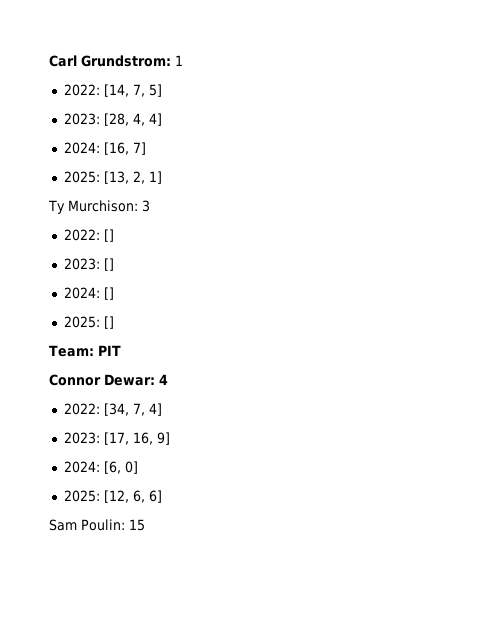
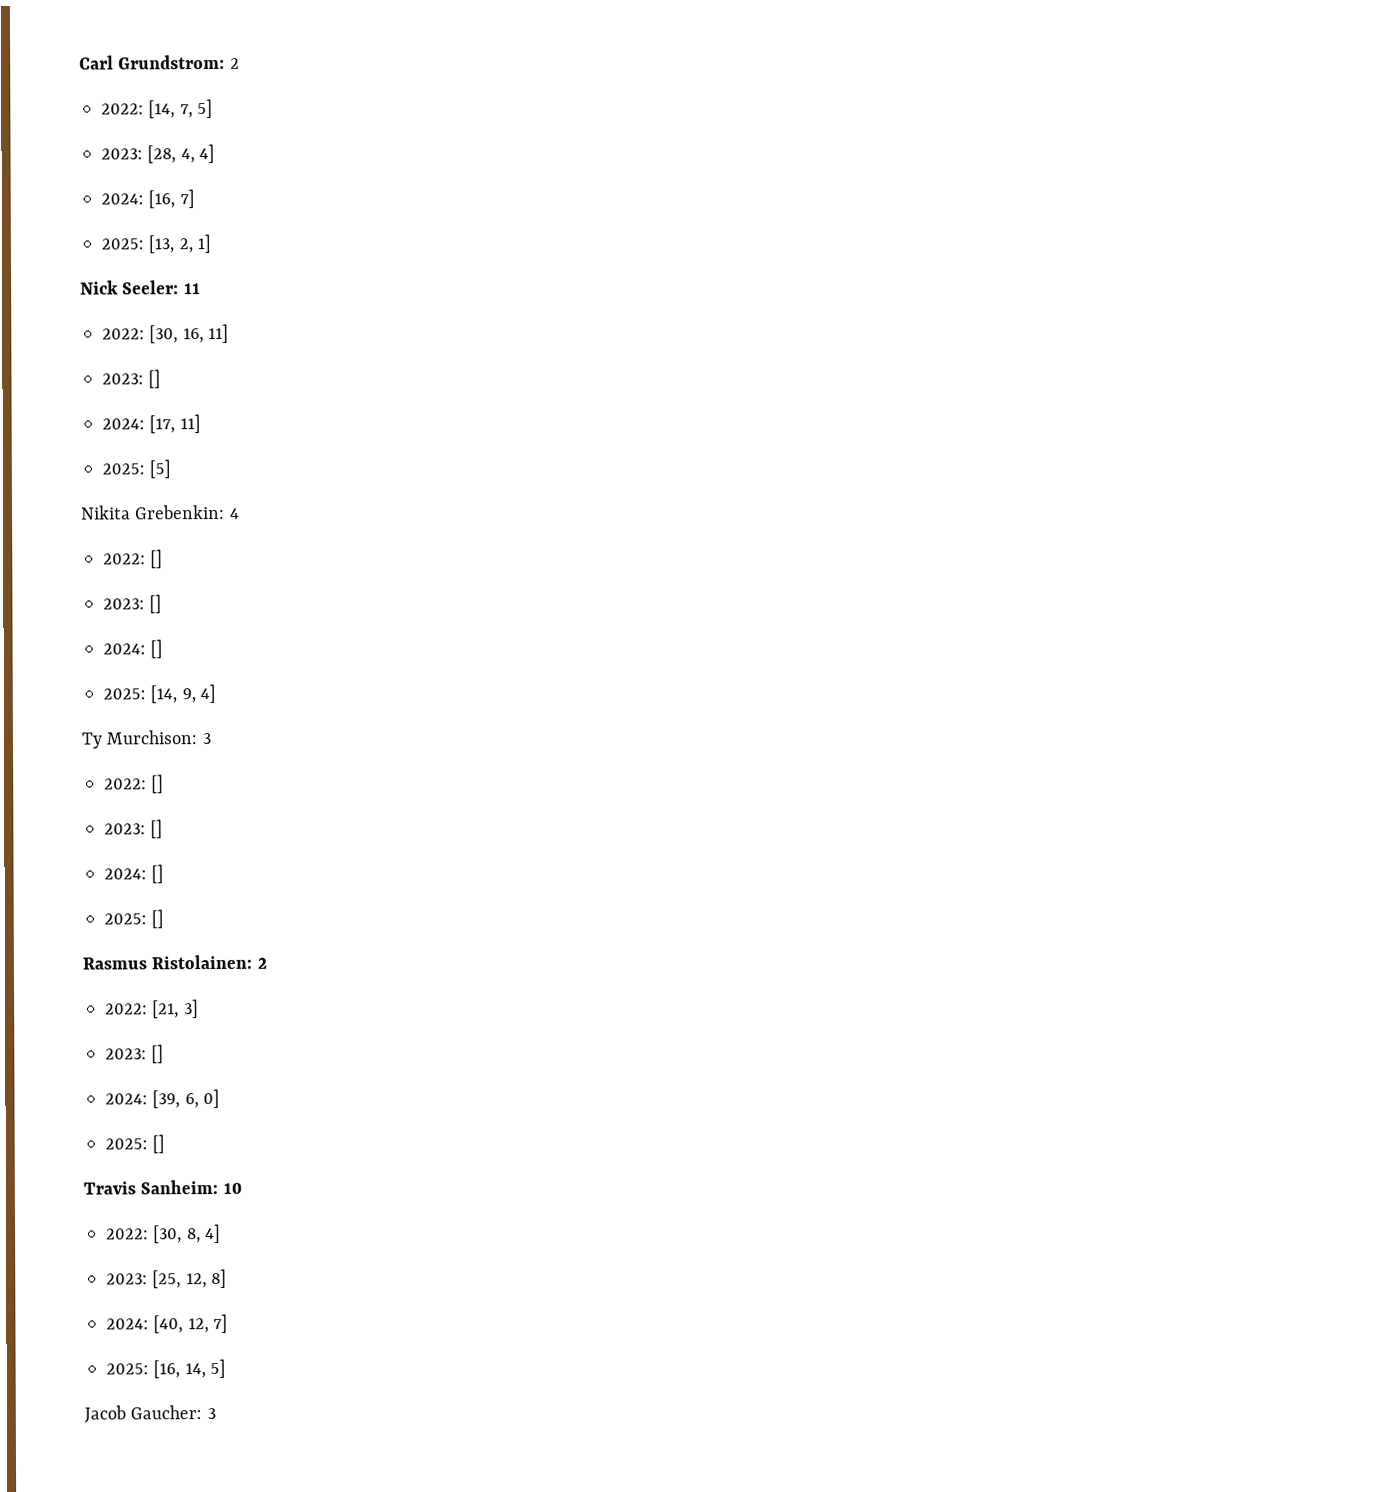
- Carl Grundstrom: 1
+ Carl Grundstrom: 2
+ Nick Seeler: 11
+ 2022: [30, 16, 11]
+ 2023: []
+ 2024: [17, 11]
+ 2025: [5]
+ Nikita Grebenkin: 4
+ 2022: []
+ 2023: []
+ 2024: []
+ 2025: [14, 9, 4]
- Team: PIT
- Connor Dewar: 4
- 2022: [34, 7, 4]
- 2023: [17, 16, 9]
- 2024: [6, 0]
- 2025: [12, 6, 6]
- Sam Poulin: 15
+ Rasmus Ristolainen: 2
+ 2022: [21, 3]
+ 2023: []
+ 2024: [39, 6, 0]
+ 2025: []
+ Travis Sanheim: 10
+ 2022: [30, 8, 4]
+ 2023: [25, 12, 8]
+ 2024: [40, 12, 7]
+ 2025: [16, 14, 5]
+ Jacob Gaucher: 3

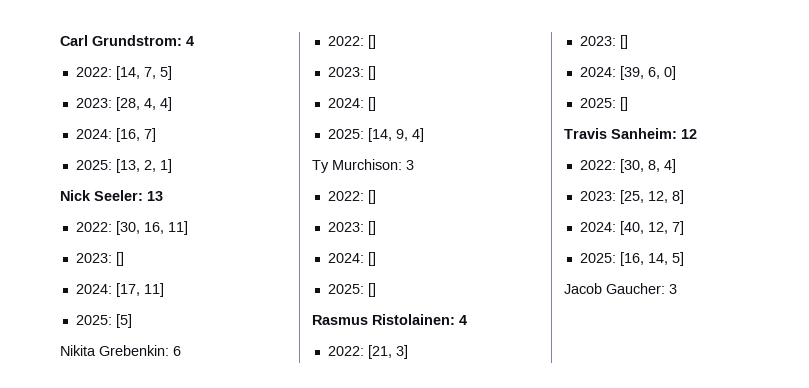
- Carl Grundstrom: 2
+ Carl Grundstrom: 4
- Nick Seeler: 11
+ Nick Seeler: 13
- Nikita Grebenkin: 4
+ Nikita Grebenkin: 6
- Rasmus Ristolainen: 2
+ Rasmus Ristolainen: 4
- Travis Sanheim: 10
+ Travis Sanheim: 12

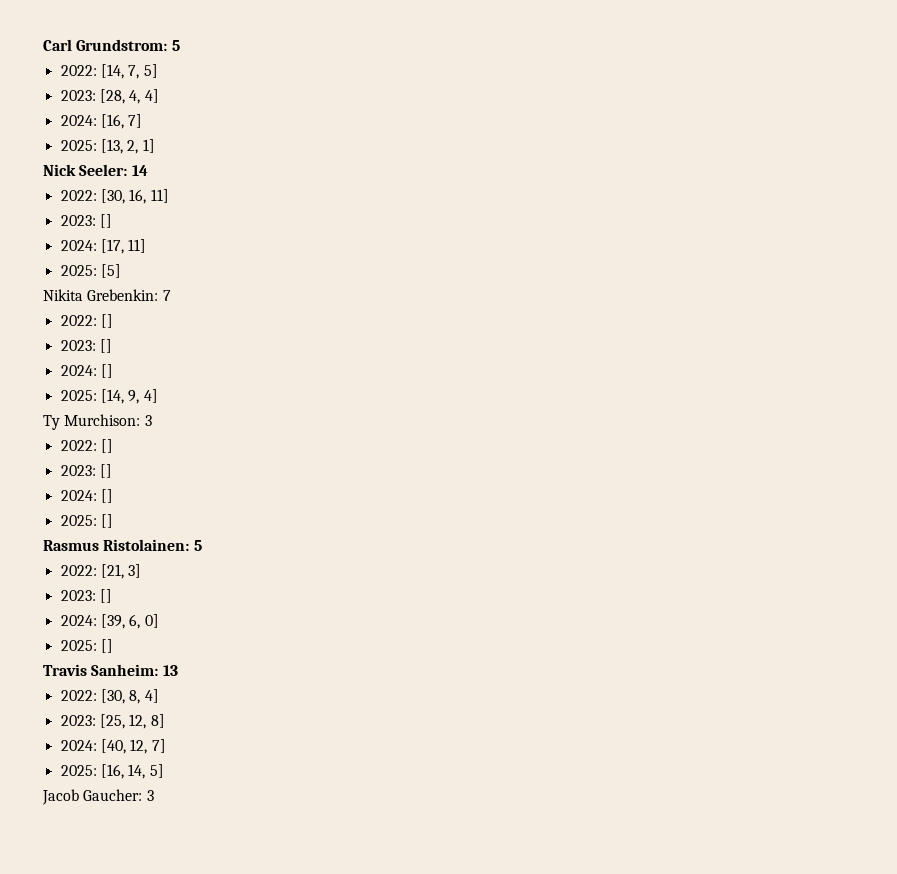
- Carl Grundstrom: 4
+ Carl Grundstrom: 5
- Nick Seeler: 13
+ Nick Seeler: 14
- Nikita Grebenkin: 6
+ Nikita Grebenkin: 7
- Rasmus Ristolainen: 4
+ Rasmus Ristolainen: 5
- Travis Sanheim: 12
+ Travis Sanheim: 13

